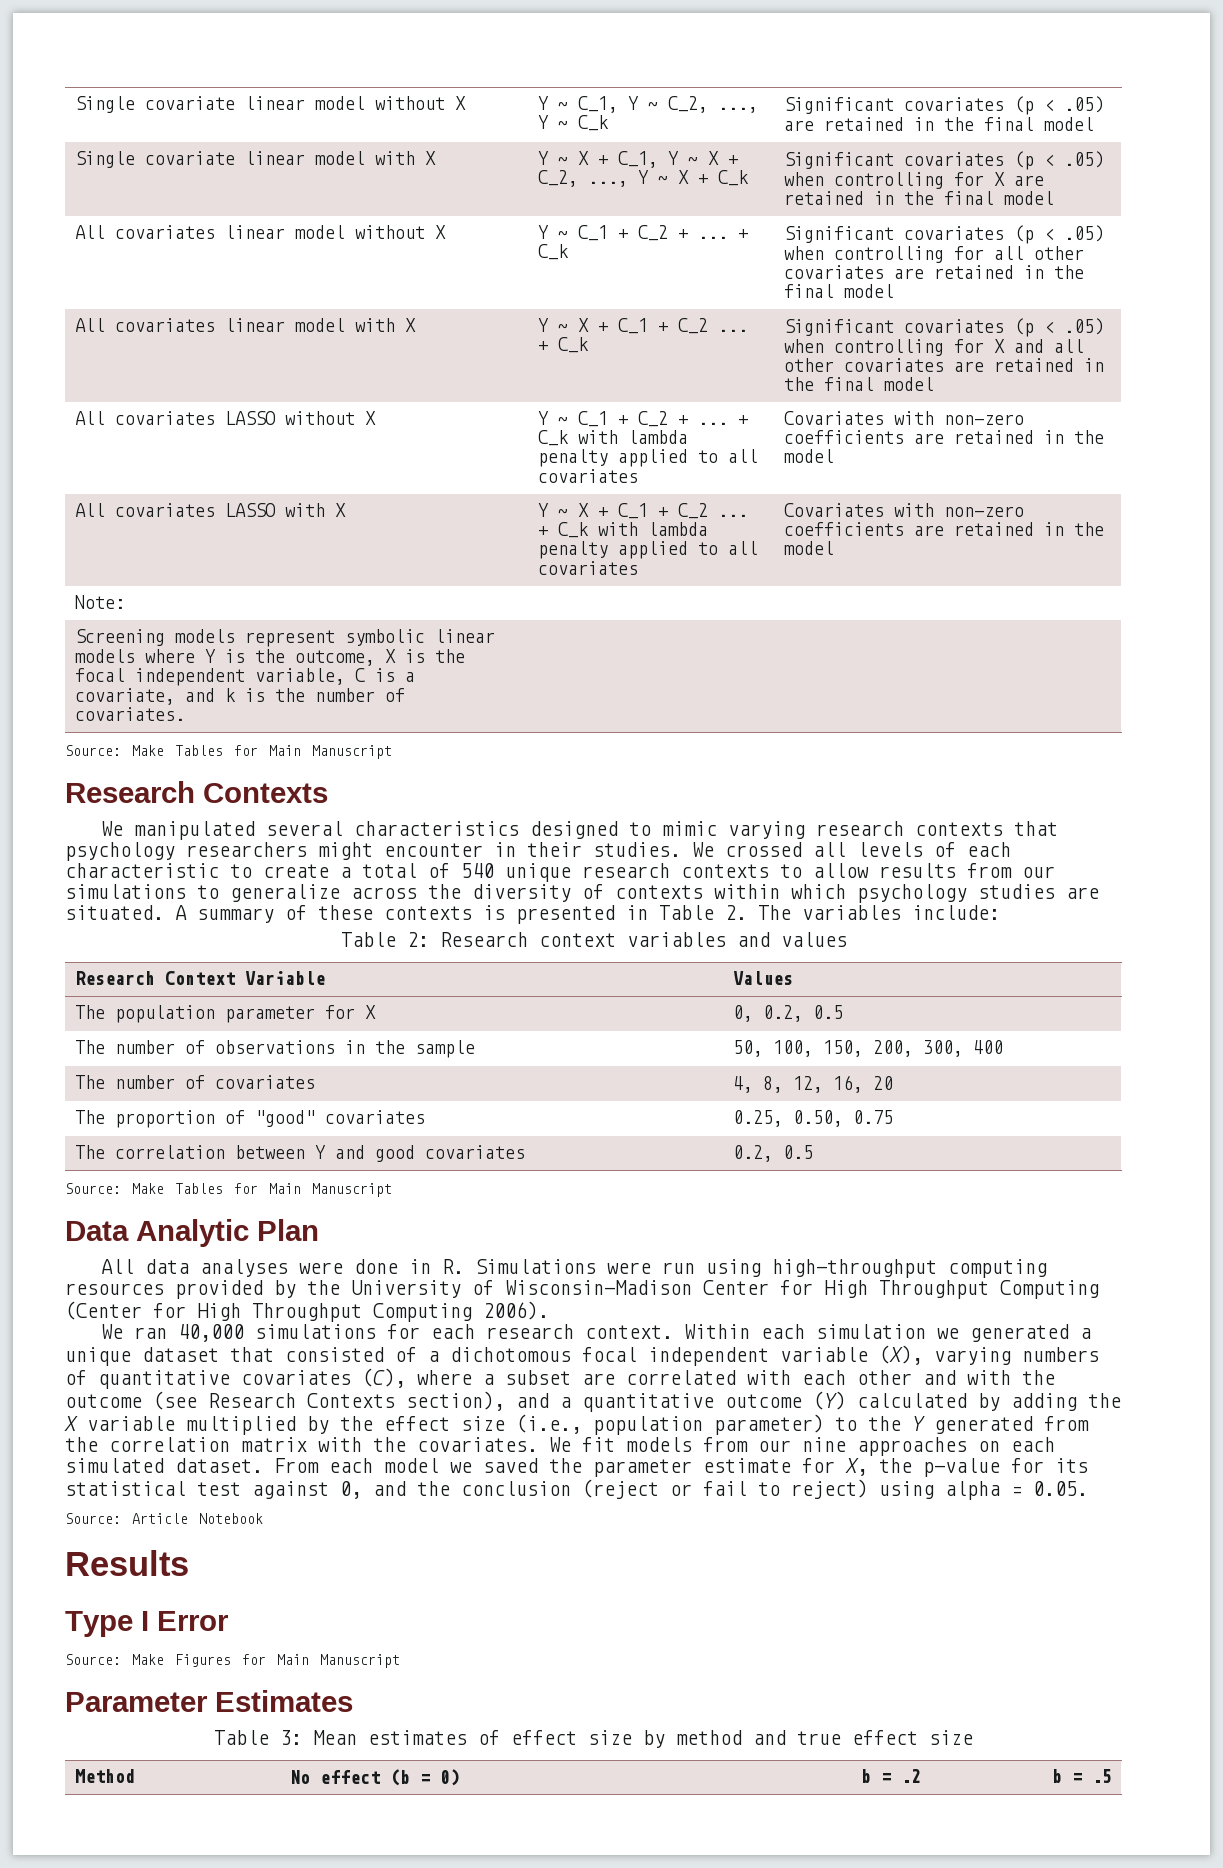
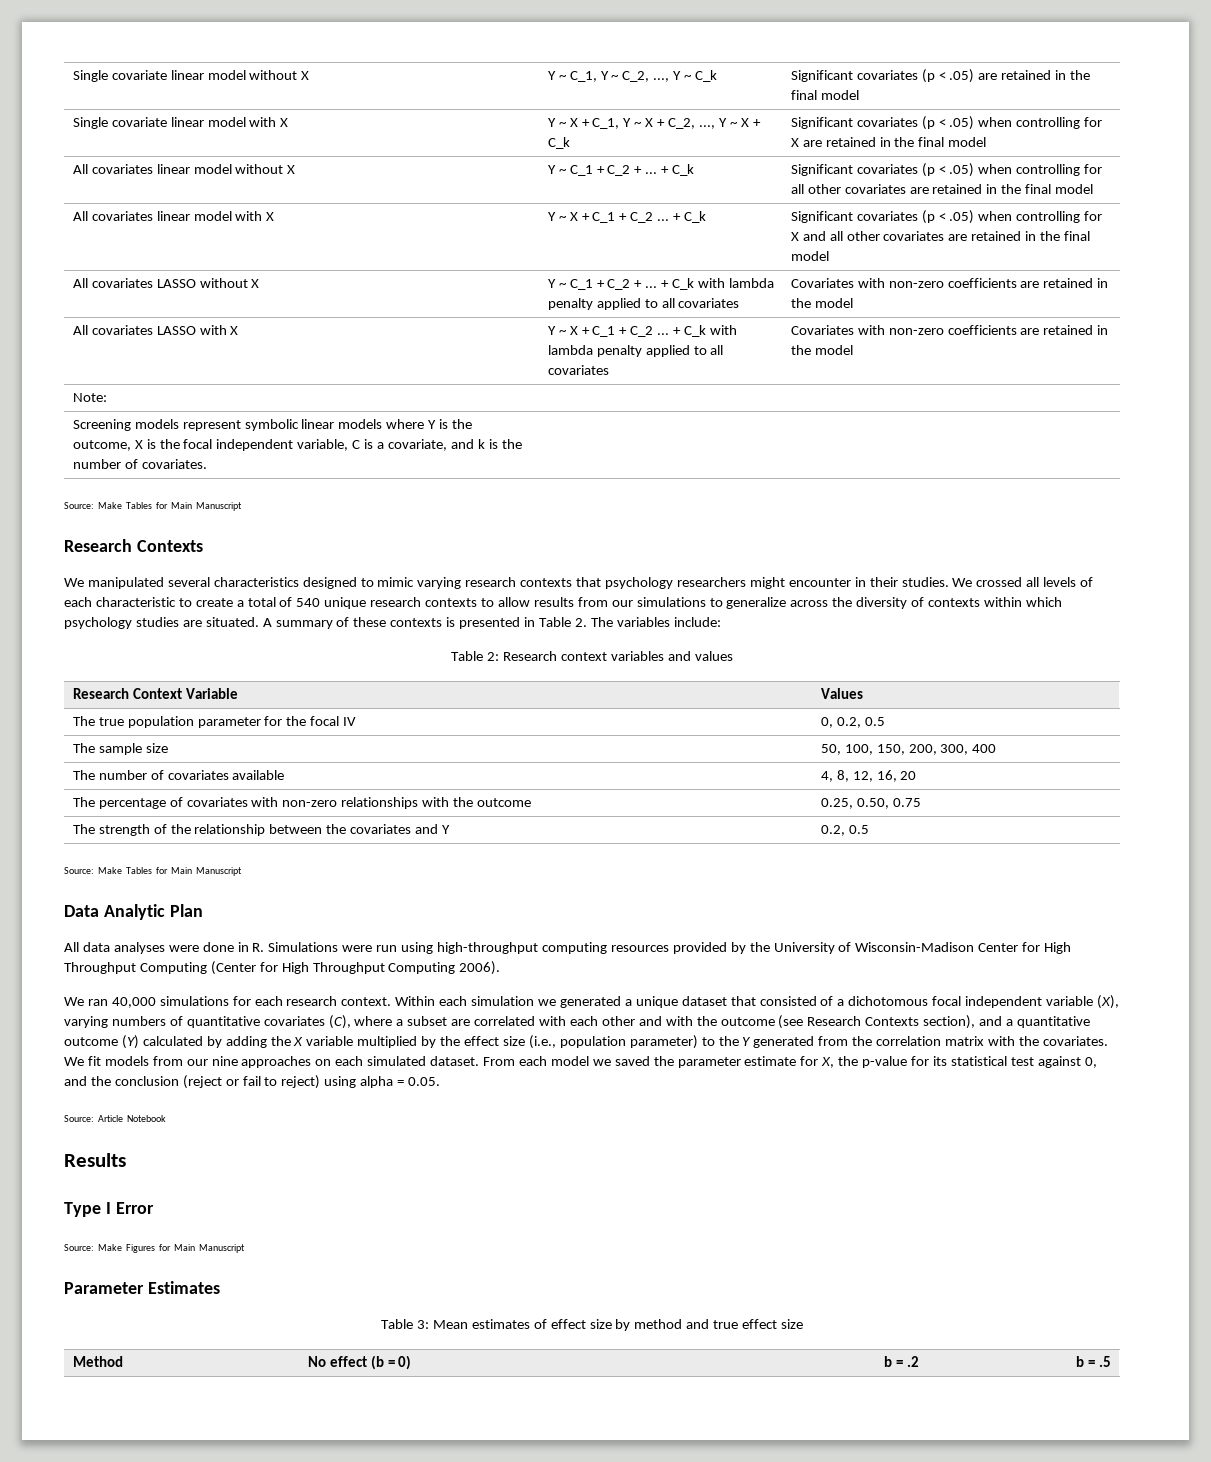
- The population parameter for X | 0, 0.2, 0.5
+ The true population parameter for the focal IV | 0, 0.2, 0.5
- The number of observations in the sample | 50, 100, 150, 200, 300, 400
+ The sample size | 50, 100, 150, 200, 300, 400
- The number of covariates | 4, 8, 12, 16, 20
+ The number of covariates available | 4, 8, 12, 16, 20
- The proportion of "good" covariates | 0.25, 0.50, 0.75
- The correlation between Y and good covariates | 0.2, 0.5
+ The percentage of covariates with non-zero relationships with the outcome | 0.25, 0.50, 0.75
+ The strength of the relationship between the covariates and Y | 0.2, 0.5

